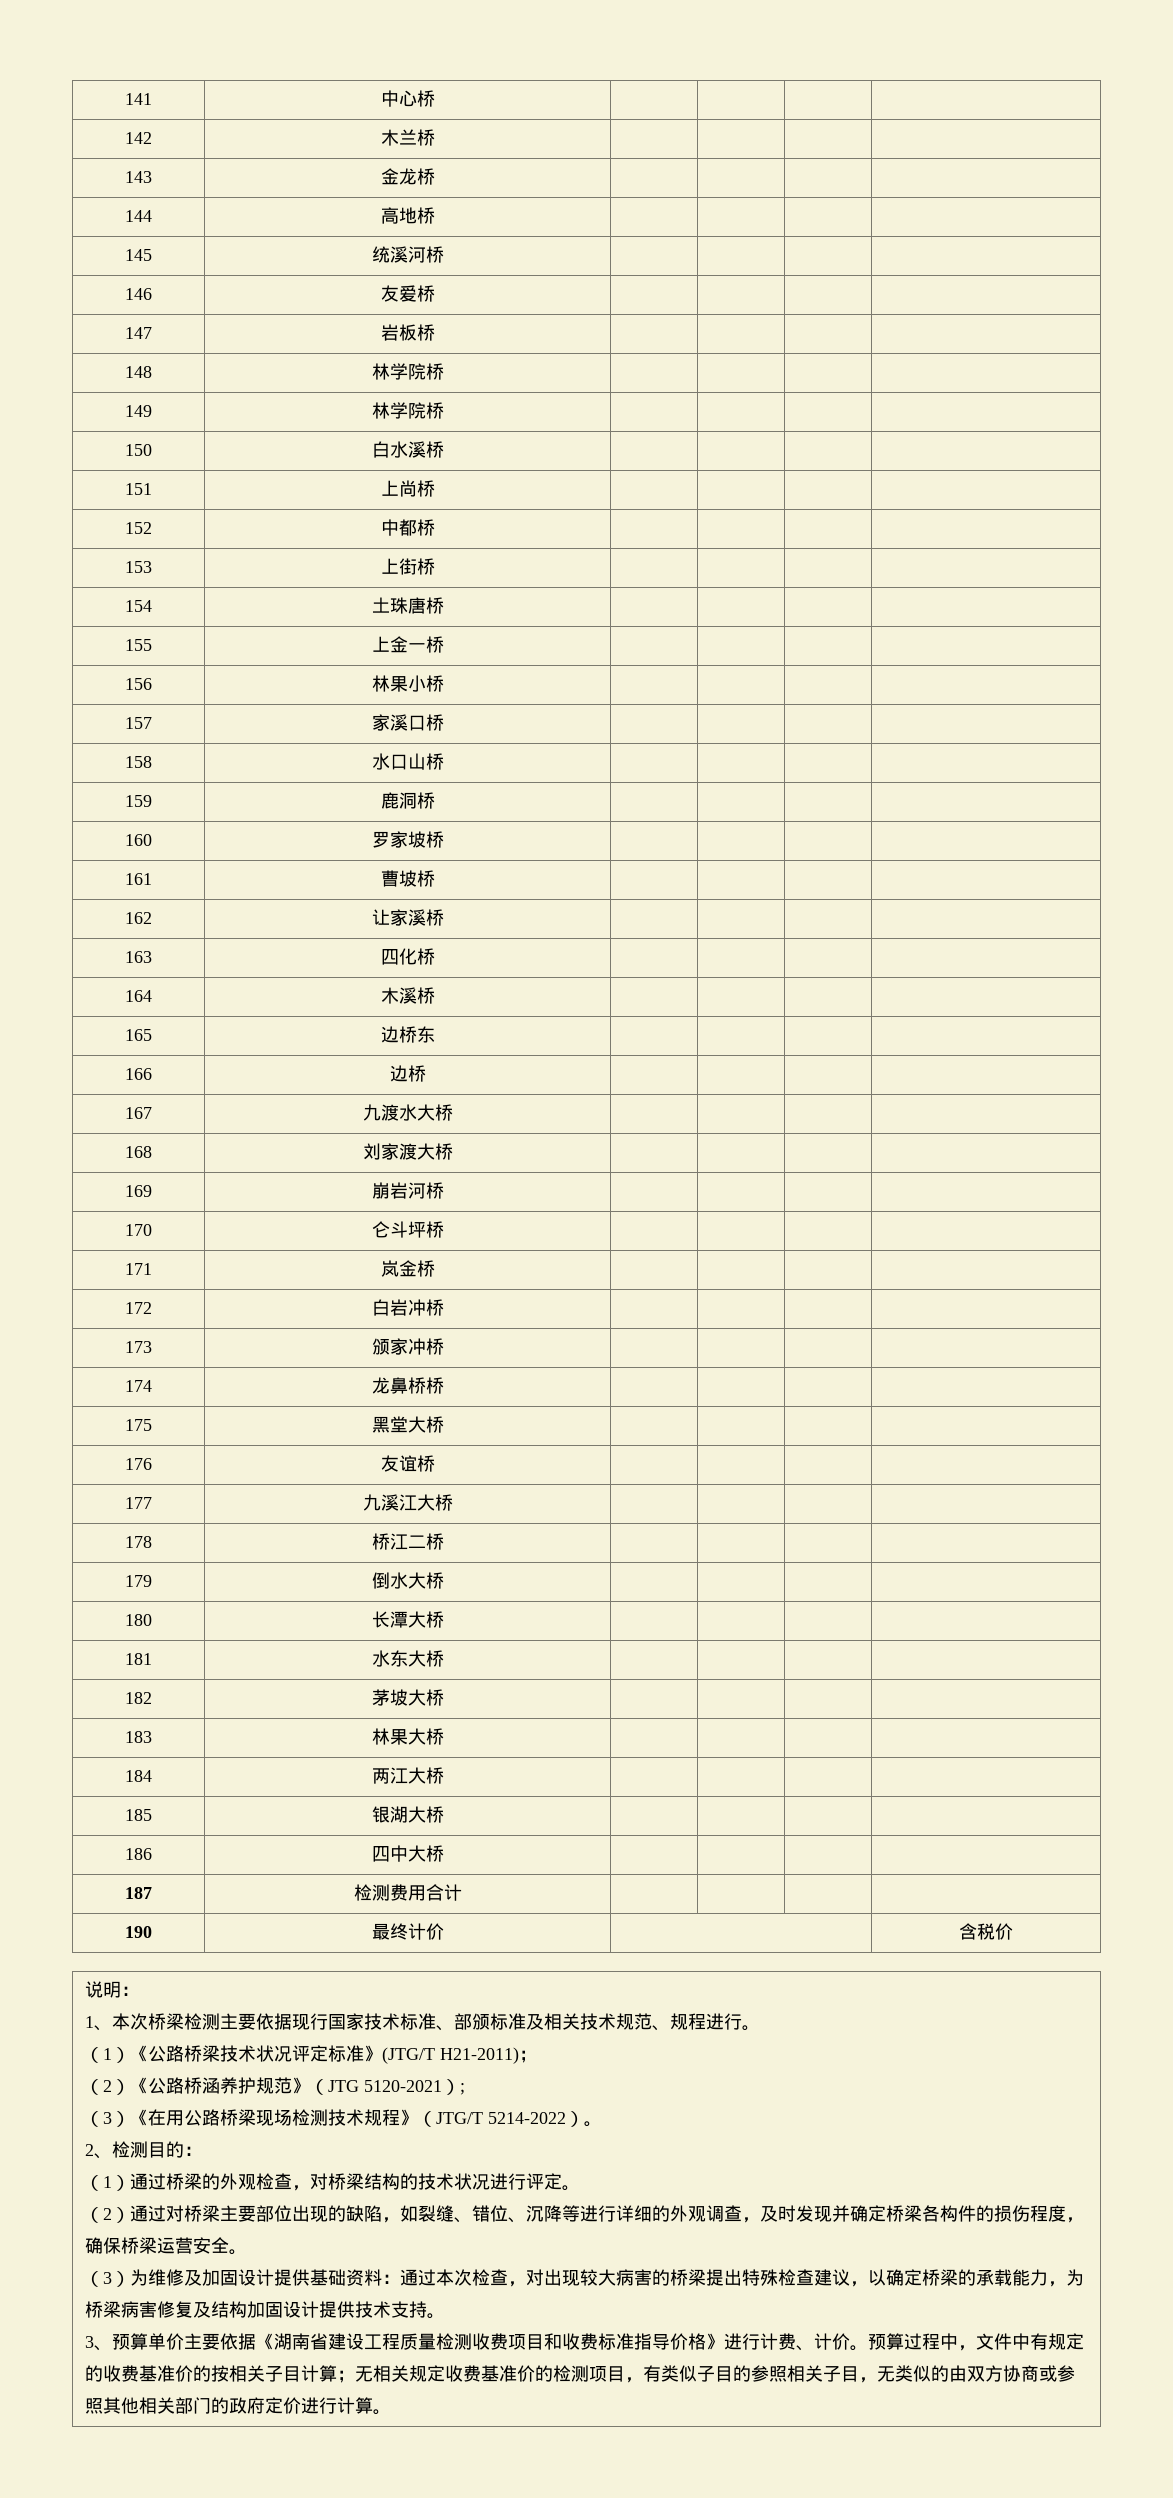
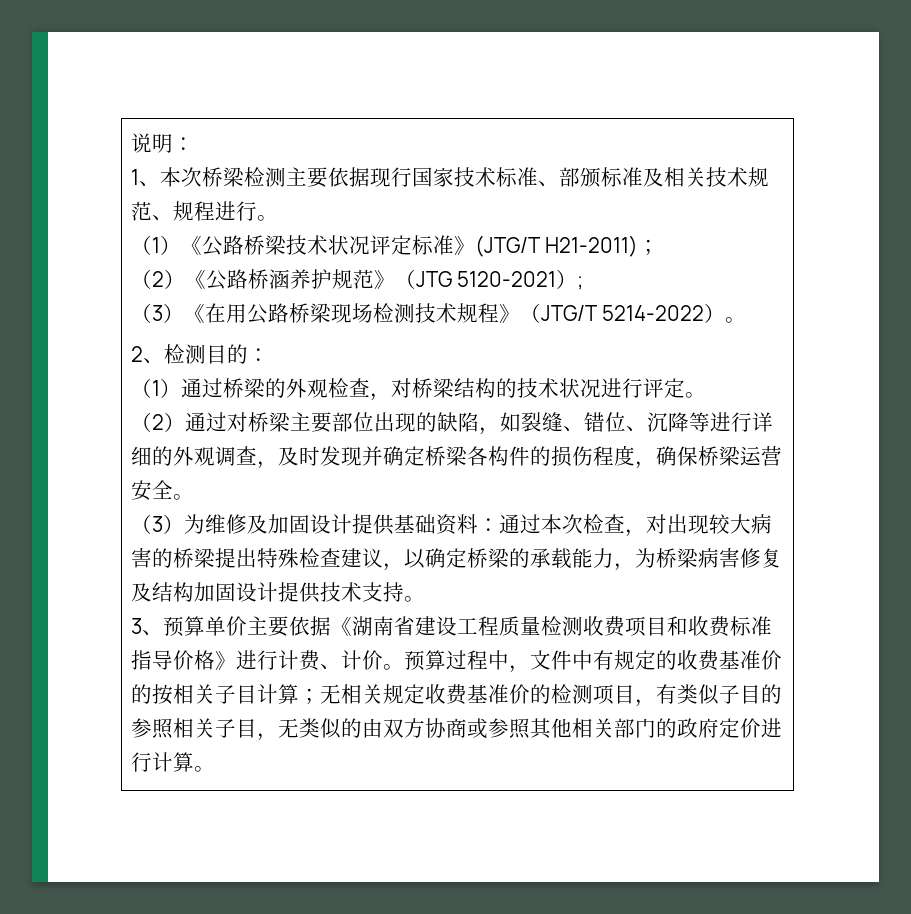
- 141 | 中心桥 | | | |
- 142 | 木兰桥 | | | |
- 143 | 金龙桥 | | | |
- 144 | 高地桥 | | | |
- 145 | 统溪河桥 | | | |
- 146 | 友爱桥 | | | |
- 147 | 岩板桥 | | | |
- 148 | 林学院桥 | | | |
- 149 | 林学院桥 | | | |
- 150 | 白水溪桥 | | | |
- 151 | 上尚桥 | | | |
- 152 | 中都桥 | | | |
- 153 | 上街桥 | | | |
- 154 | 土珠唐桥 | | | |
- 155 | 上金一桥 | | | |
- 156 | 林果小桥 | | | |
- 157 | 家溪口桥 | | | |
- 158 | 水口山桥 | | | |
- 159 | 鹿洞桥 | | | |
- 160 | 罗家坡桥 | | | |
- 161 | 曹坡桥 | | | |
- 162 | 让家溪桥 | | | |
- 163 | 四化桥 | | | |
- 164 | 木溪桥 | | | |
- 165 | 边桥东 | | | |
- 166 | 边桥 | | | |
- 167 | 九渡水大桥 | | | |
- 168 | 刘家渡大桥 | | | |
- 169 | 崩岩河桥 | | | |
- 170 | 仑斗坪桥 | | | |
- 171 | 岚金桥 | | | |
- 172 | 白岩冲桥 | | | |
- 173 | 颁家冲桥 | | | |
- 174 | 龙鼻桥桥 | | | |
- 175 | 黑堂大桥 | | | |
- 176 | 友谊桥 | | | |
- 177 | 九溪江大桥 | | | |
- 178 | 桥江二桥 | | | |
- 179 | 倒水大桥 | | | |
- 180 | 长潭大桥 | | | |
- 181 | 水东大桥 | | | |
- 182 | 茅坡大桥 | | | |
- 183 | 林果大桥 | | | |
- 184 | 两江大桥 | | | |
- 185 | 银湖大桥 | | | |
- 186 | 四中大桥 | | | |
- 187 | 检测费用合计 | | | |
- 190 | 最终计价 | | 含税价

